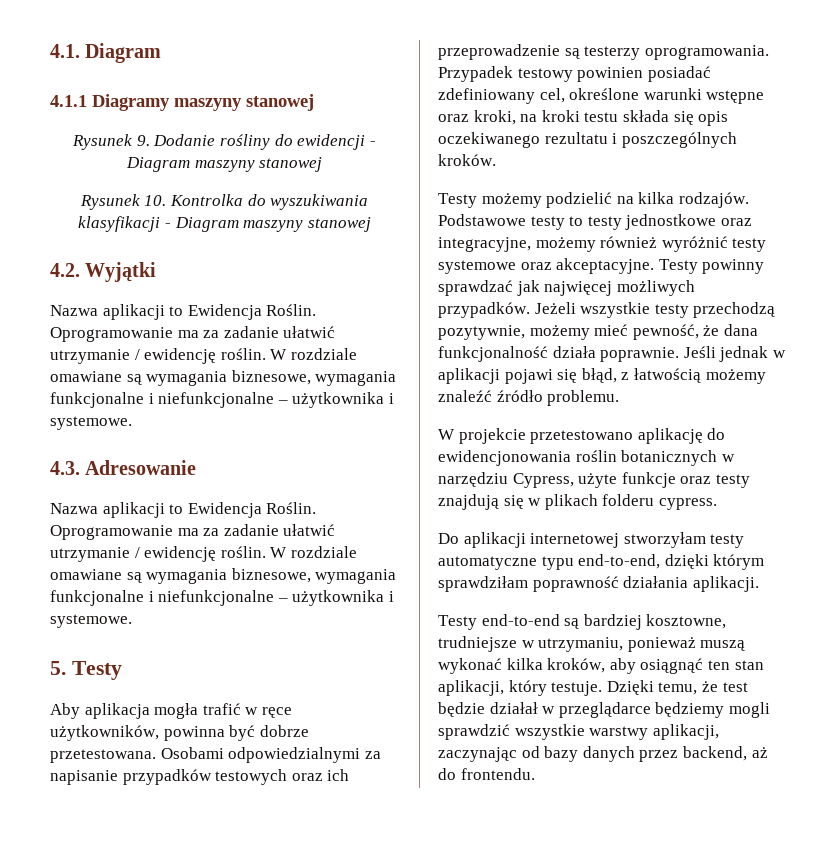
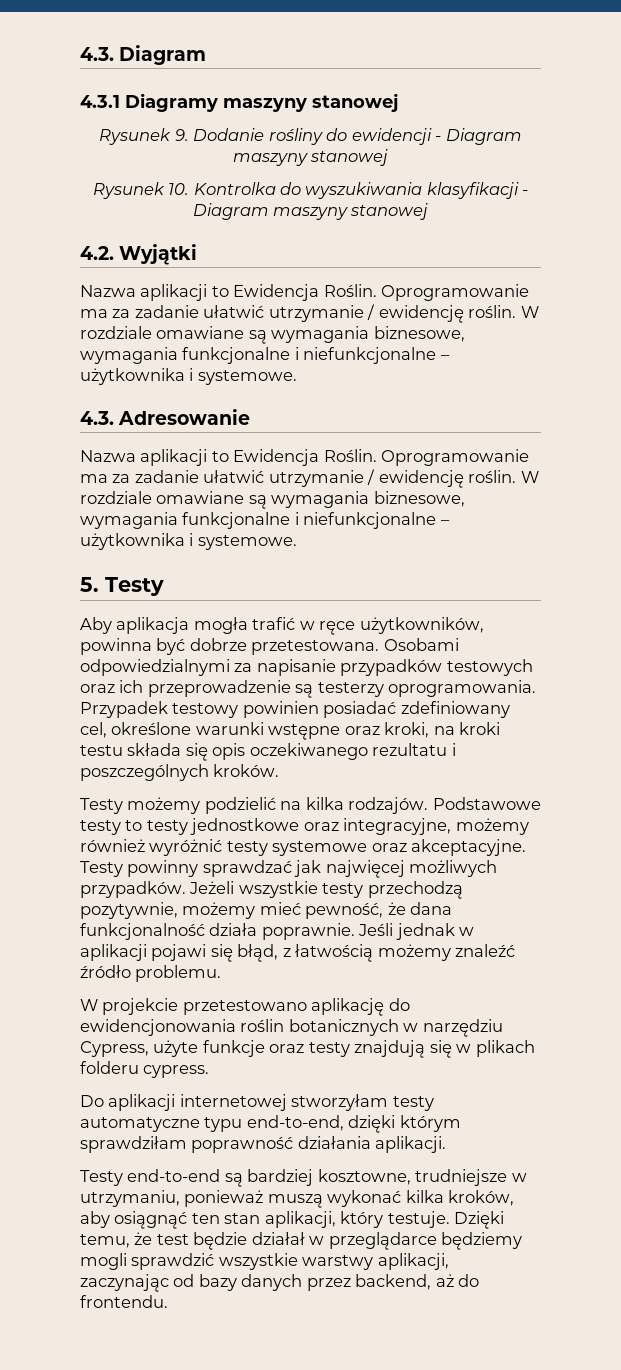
- 4.1. Diagram
+ 4.3. Diagram
- 4.1.1 Diagramy maszyny stanowej
+ 4.3.1 Diagramy maszyny stanowej

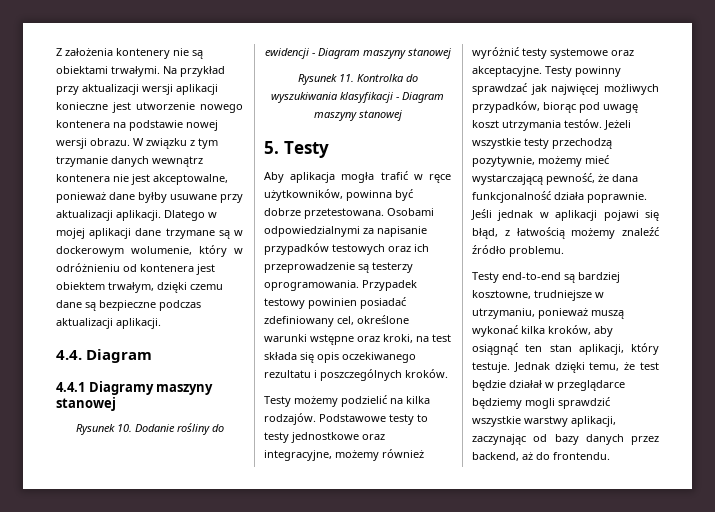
- 4.3. Diagram
+ Z założenia kontenery nie są obiektami trwałymi. Na przykład przy aktualizacji wersji aplikacji konieczne jest utworzenie nowego kontenera na podstawie nowej wersji obrazu. W związku z tym trzymanie danych wewnątrz kontenera nie jest akceptowalne, ponieważ dane byłby usuwane przy aktualizacji aplikacji. Dlatego w mojej aplikacji dane trzymane są w dockerowym wolumenie, który w odróżnieniu od kontenera jest obiektem trwałym, dzięki czemu dane są bezpieczne podczas aktualizacji aplikacji.
+ 4.4. Diagram
- 4.3.1 Diagramy maszyny stanowej
+ 4.4.1 Diagramy maszyny stanowej
- Rysunek 9. Dodanie rośliny do ewidencji - Diagram maszyny stanowej
+ Rysunek 10. Dodanie rośliny do ewidencji - Diagram maszyny stanowej
- Rysunek 10. Kontrolka do wyszukiwania klasyfikacji - Diagram maszyny stanowej
+ Rysunek 11. Kontrolka do wyszukiwania klasyfikacji - Diagram maszyny stanowej
- 4.2. Wyjątki
- Nazwa aplikacji to Ewidencja Roślin. Oprogramowanie ma za zadanie ułatwić utrzymanie / ewidencję roślin. W rozdziale omawiane są wymagania biznesowe, wymagania funkcjonalne i niefunkcjonalne – użytkownika i systemowe.
- 4.3. Adresowanie
- Nazwa aplikacji to Ewidencja Roślin. Oprogramowanie ma za zadanie ułatwić utrzymanie / ewidencję roślin. W rozdziale omawiane są wymagania biznesowe, wymagania funkcjonalne i niefunkcjonalne – użytkownika i systemowe.
- Przypadek testowy powinien posiadać zdefiniowany cel, określone warunki wstępne oraz kroki, na kroki testu składa się opis oczekiwanego rezultatu i poszczególnych kroków.
+ Przypadek testowy powinien posiadać zdefiniowany cel, określone warunki wstępne oraz kroki, na test składa się opis oczekiwanego rezultatu i poszczególnych kroków.
- Testy powinny sprawdzać jak najwięcej możliwych przypadków.
+ Testy powinny sprawdzać jak najwięcej możliwych przypadków, biorąc pod uwagę koszt utrzymania testów.
- Jeżeli wszystkie testy przechodzą pozytywnie, możemy mieć pewność, że dana funkcjonalność działa poprawnie.
+ Jeżeli wszystkie testy przechodzą pozytywnie, możemy mieć wystarczającą pewność, że dana funkcjonalność działa poprawnie.
- W projekcie przetestowano aplikację do ewidencjonowania roślin botanicznych w narzędziu Cypress, użyte funkcje oraz testy znajdują się w plikach folderu cypress.
- Do aplikacji internetowej stworzyłam testy automatyczne typu end-to-end, dzięki którym sprawdziłam poprawność działania aplikacji.
- Dzięki temu, że test będzie działał w przeglądarce będziemy mogli sprawdzić wszystkie warstwy aplikacji, zaczynając od bazy danych przez backend, aż do frontendu.
+ Jednak dzięki temu, że test będzie działał w przeglądarce będziemy mogli sprawdzić wszystkie warstwy aplikacji, zaczynając od bazy danych przez backend, aż do frontendu.

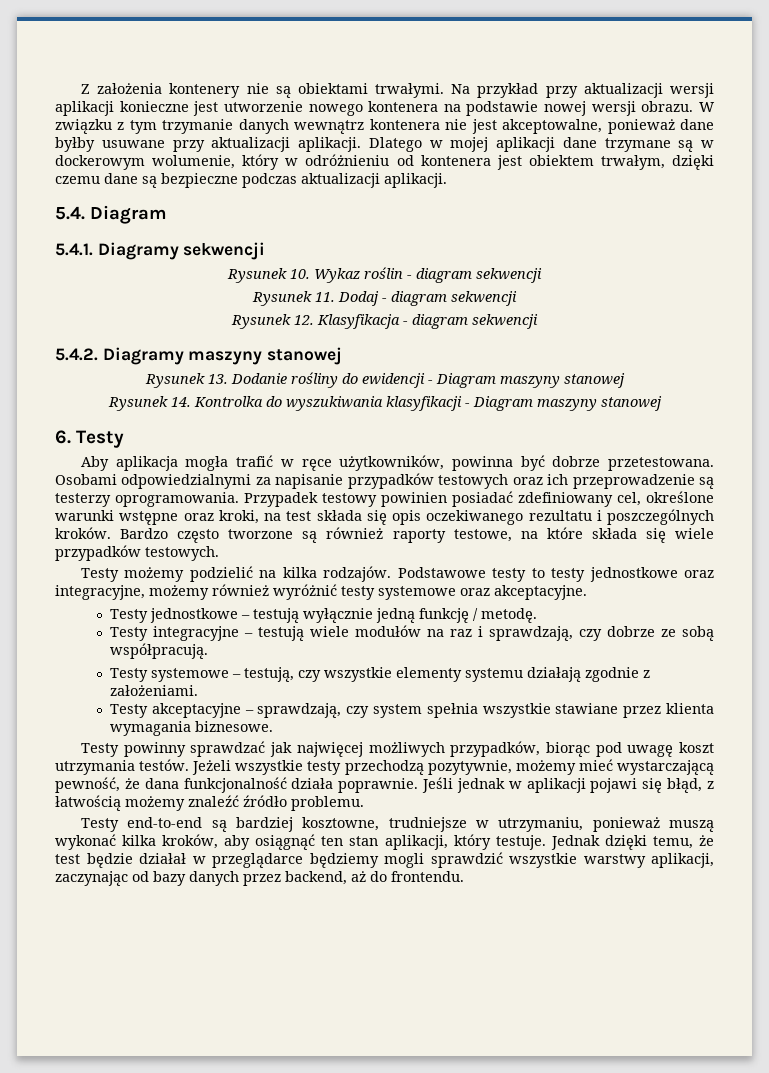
- 4.4. Diagram
+ 5.4. Diagram
- 4.4.1 Diagramy maszyny stanowej
+ 5.4.1. Diagramy sekwencji
+ Rysunek 10. Wykaz roślin - diagram sekwencji
+ Rysunek 11. Dodaj - diagram sekwencji
+ Rysunek 12. Klasyfikacja - diagram sekwencji
+ 5.4.2. Diagramy maszyny stanowej
- Rysunek 10. Dodanie rośliny do ewidencji - Diagram maszyny stanowej
+ Rysunek 13. Dodanie rośliny do ewidencji - Diagram maszyny stanowej
- Rysunek 11. Kontrolka do wyszukiwania klasyfikacji - Diagram maszyny stanowej
+ Rysunek 14. Kontrolka do wyszukiwania klasyfikacji - Diagram maszyny stanowej
- 5. Testy
+ 6. Testy
+ Bardzo często tworzone są również raporty testowe, na które składa się wiele przypadków testowych.
- Podstawowe testy to testy jednostkowe oraz integracyjne, możemy również wyróżnić testy systemowe oraz akceptacyjne. Testy powinny sprawdzać jak najwięcej możliwych przypadków, biorąc pod uwagę koszt utrzymania testów.
+ Podstawowe testy to testy jednostkowe oraz integracyjne, możemy również wyróżnić testy systemowe oraz akceptacyjne.
+ Testy jednostkowe – testują wyłącznie jedną funkcję / metodę.
+ Testy integracyjne – testują wiele modułów na raz i sprawdzają, czy dobrze ze sobą współpracują.
+ Testy systemowe – testują, czy wszystkie elementy systemu działają zgodnie z założeniami.
+ Testy akceptacyjne – sprawdzają, czy system spełnia wszystkie stawiane przez klienta wymagania biznesowe.
+ Testy powinny sprawdzać jak najwięcej możliwych przypadków, biorąc pod uwagę koszt utrzymania testów.

